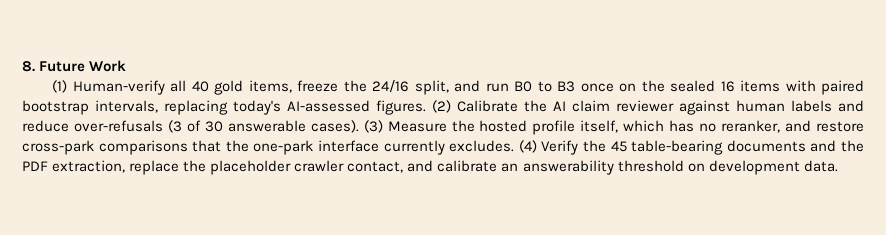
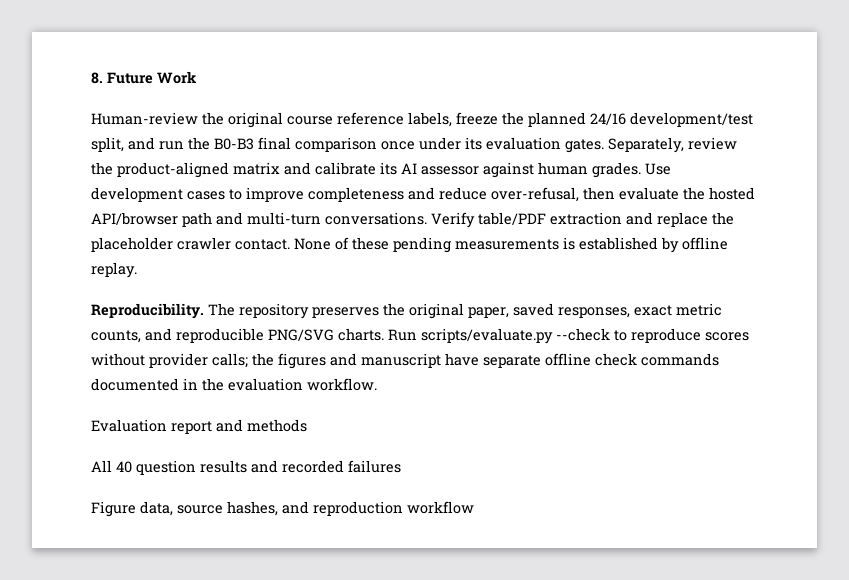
- (1) Human-verify all 40 gold items, freeze the 24/16 split, and run B0 to B3 once on the sealed 16 items with paired bootstrap intervals, replacing today's AI-assessed figures. (2) Calibrate the AI claim reviewer against human labels and reduce over-refusals (3 of 30 answerable cases). (3) Measure the hosted profile itself, which has no reranker, and restore cross-park comparisons that the one-park interface currently excludes. (4) Verify the 45 table-bearing documents and the PDF extraction, replace the placeholder crawler contact, and calibrate an answerability threshold on development data.
+ Human-review the original course reference labels, freeze the planned 24/16 development/test split, and run the B0-B3 final comparison once under its evaluation gates. Separately, review the product-aligned matrix and calibrate its AI assessor against human grades. Use development cases to improve completeness and reduce over-refusal, then evaluate the hosted API/browser path and multi-turn conversations. Verify table/PDF extraction and replace the placeholder crawler contact. None of these pending measurements is established by offline replay.
+ Reproducibility. The repository preserves the original paper, saved responses, exact metric counts, and reproducible PNG/SVG charts. Run scripts/evaluate.py --check to reproduce scores without provider calls; the figures and manuscript have separate offline check commands documented in the evaluation workflow.
+ Evaluation report and methods
+ All 40 question results and recorded failures
+ Figure data, source hashes, and reproduction workflow

